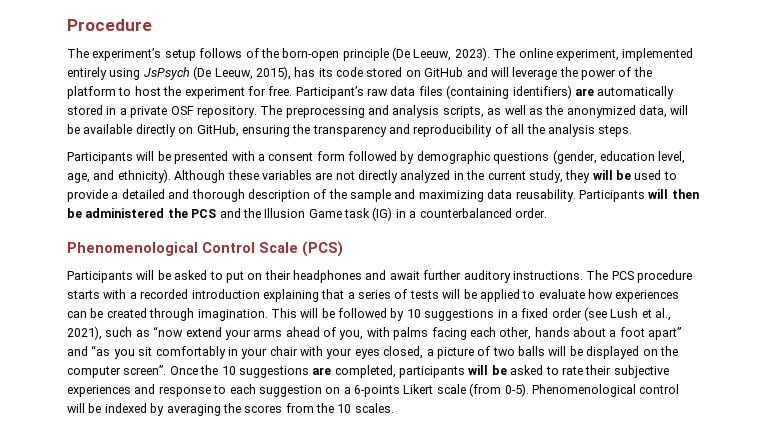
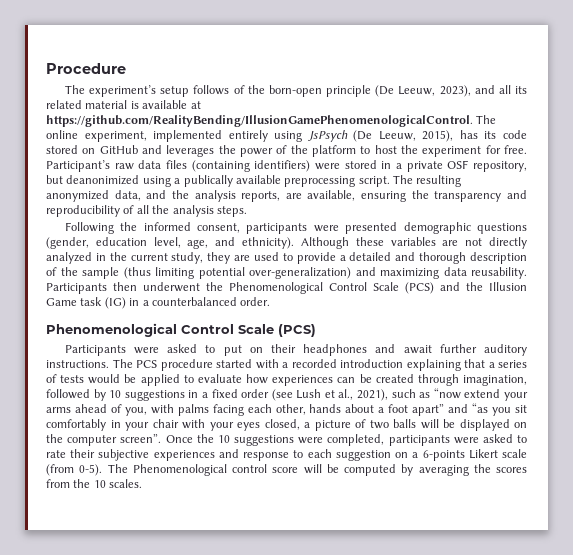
- The experiment’s setup follows of the born-open principle (De Leeuw, 2023). The online experiment, implemented entirely using JsPsych (De Leeuw, 2015), has its code stored on GitHub and will leverage the power of the platform to host the experiment for free.
+ The experiment’s setup follows of the born-open principle (De Leeuw, 2023), and all its related material is available at https://github.com/RealityBending/IllusionGamePhenomenologicalControl. The online experiment, implemented entirely using JsPsych (De Leeuw, 2015), has its code stored on GitHub and leverages the power of the platform to host the experiment for free.
- Participant’s raw data files (containing identifiers) are automatically stored in a private OSF repository. The preprocessing and analysis scripts, as well as the anonymized data, will be available directly on GitHub, ensuring the transparency and reproducibility of all the analysis steps.
+ Participant’s raw data files (containing identifiers) were stored in a private OSF repository, but deanonimized using a publically available preprocessing script. The resulting anonymized data, and the analysis reports, are available, ensuring the transparency and reproducibility of all the analysis steps.
- Participants will be presented with a consent form followed by demographic questions (gender, education level, age, and ethnicity).
+ Following the informed consent, participants were presented demographic questions (gender, education level, age, and ethnicity).
- Although these variables are not directly analyzed in the current study, they will be used to provide a detailed and thorough description of the sample and maximizing data reusability.
+ Although these variables are not directly analyzed in the current study, they are used to provide a detailed and thorough description of the sample (thus limiting potential over-generalization) and maximizing data reusability.
- Participants will then be administered the PCS and the Illusion Game task (IG) in a counterbalanced order.
+ Participants then underwent the Phenomenological Control Scale (PCS) and the Illusion Game task (IG) in a counterbalanced order.
- Participants will be asked to put on their headphones and await further auditory instructions.
+ Participants were asked to put on their headphones and await further auditory instructions.
- The PCS procedure starts with a recorded introduction explaining that a series of tests will be applied to evaluate how experiences can be created through imagination. This will be followed by 10 suggestions in a fixed order (see Lush et al., 2021), such as “now extend your arms ahead of you, with palms facing each other, hands about a foot apart” and “as you sit comfortably in your chair with your eyes closed, a picture of two balls will be displayed on the computer screen”.
+ The PCS procedure started with a recorded introduction explaining that a series of tests would be applied to evaluate how experiences can be created through imagination, followed by 10 suggestions in a fixed order (see Lush et al., 2021), such as “now extend your arms ahead of you, with palms facing each other, hands about a foot apart” and “as you sit comfortably in your chair with your eyes closed, a picture of two balls will be displayed on the computer screen”.
- Once the 10 suggestions are completed, participants will be asked to rate their subjective experiences and response to each suggestion on a 6-points Likert scale (from 0-5).
+ Once the 10 suggestions were completed, participants were asked to rate their subjective experiences and response to each suggestion on a 6-points Likert scale (from 0-5).
- Phenomenological control will be indexed by averaging the scores from the 10 scales.
+ The Phenomenological control score will be computed by averaging the scores from the 10 scales.

